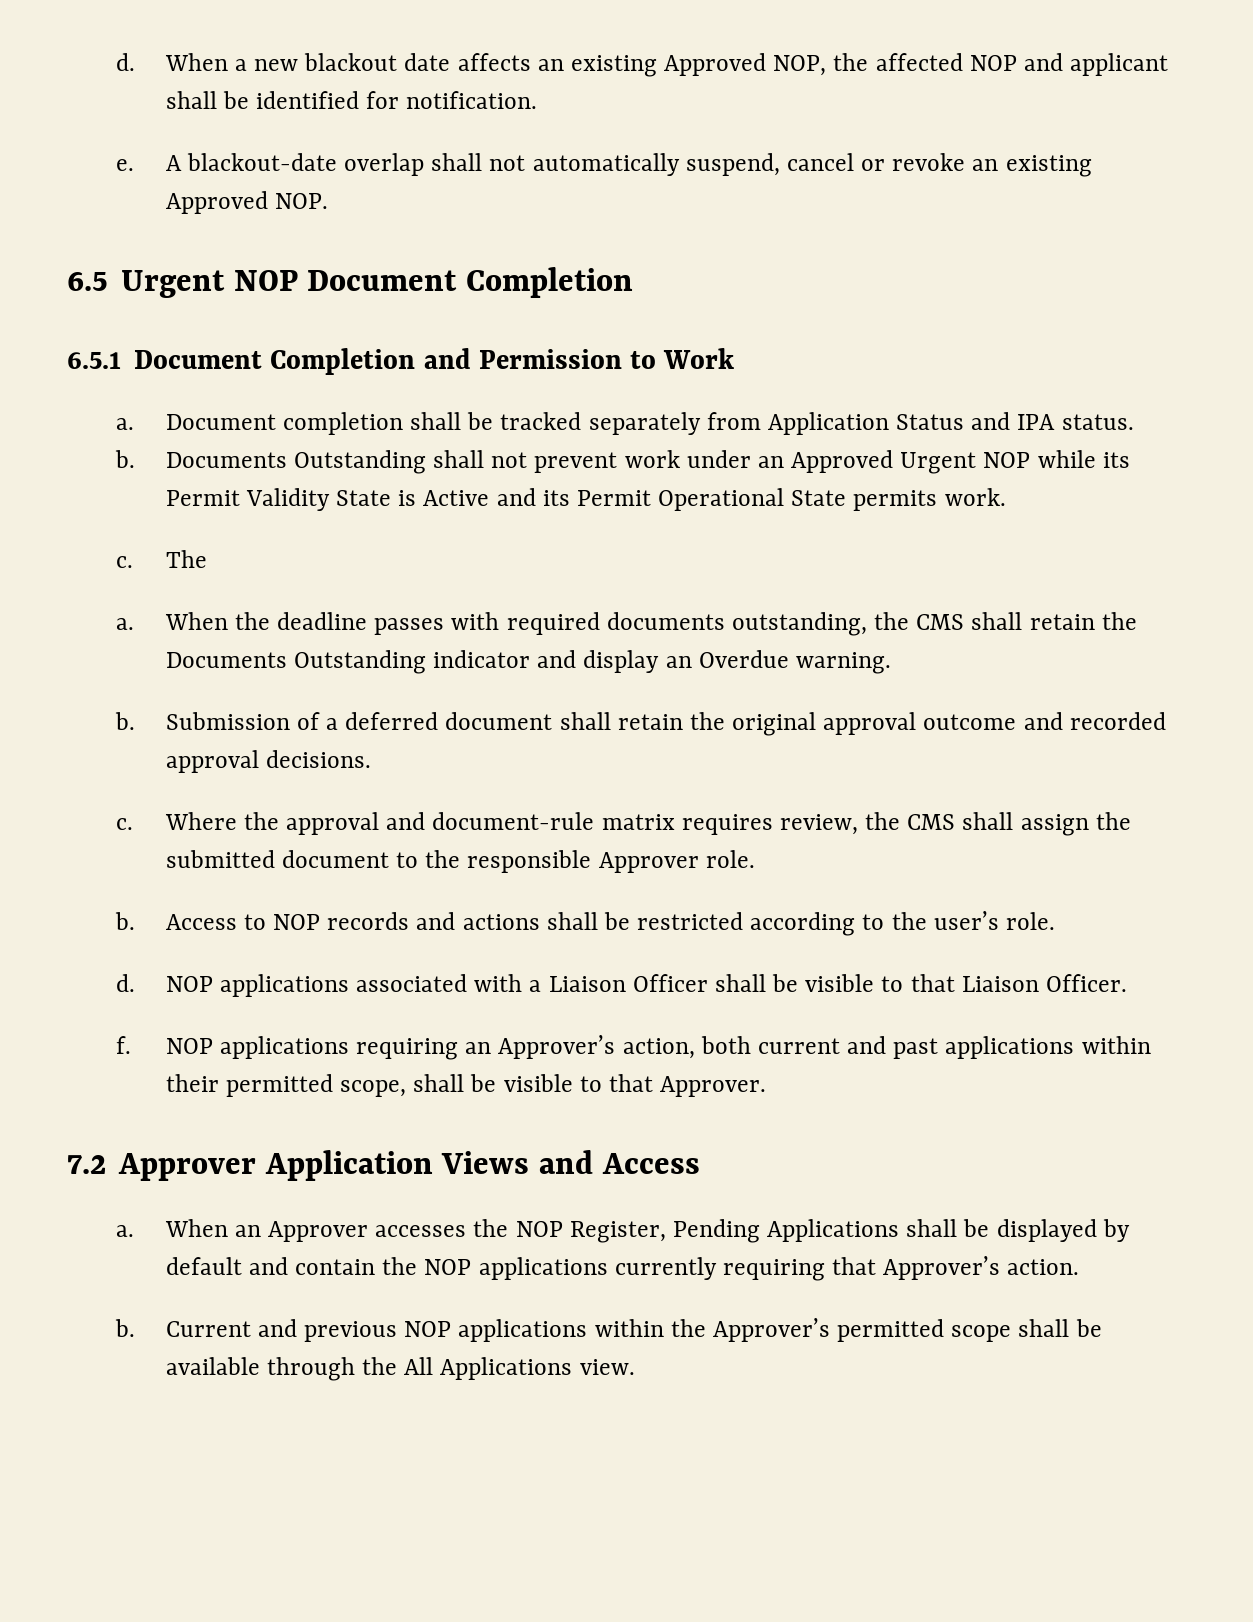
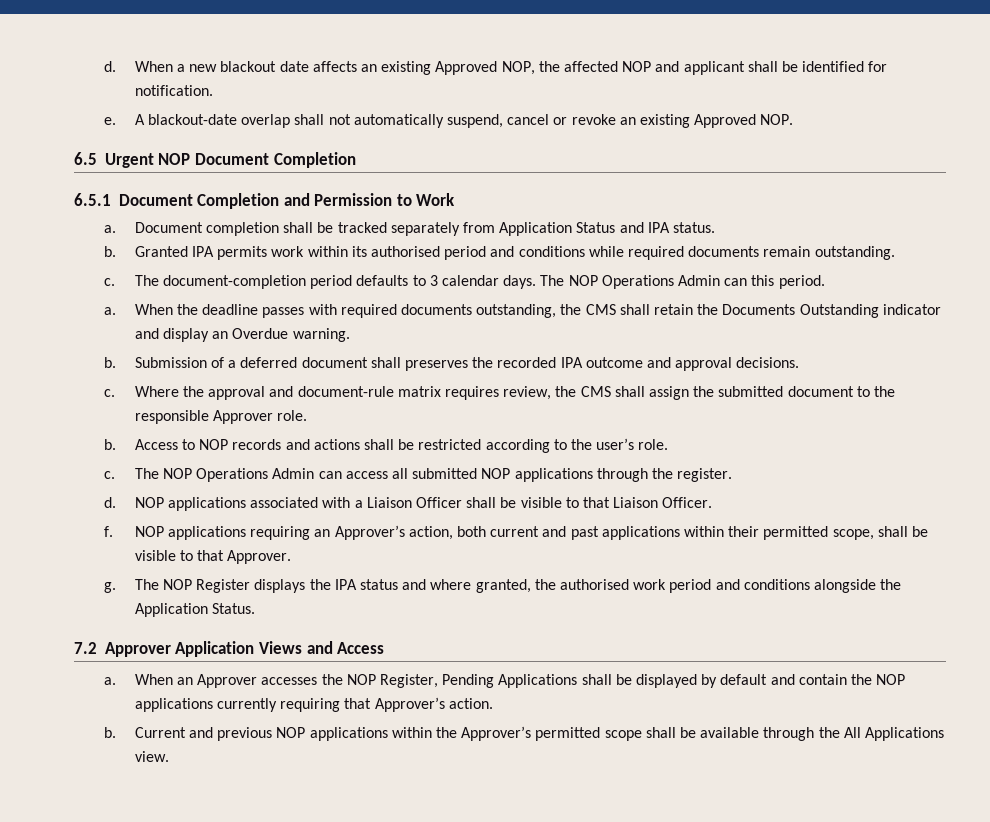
- Documents Outstanding shall not prevent work under an Approved Urgent NOP while its Permit Validity State is Active and its Permit Operational State permits work.
- c. The
+ Granted IPA permits work within its authorised period and conditions while required documents remain outstanding.
+ c. The document-completion period defaults to 3 calendar days. The NOP Operations Admin can this period.
- Submission of a deferred document shall retain the original approval outcome and recorded approval decisions.
+ Submission of a deferred document shall preserves the recorded IPA outcome and approval decisions.
+ c. The NOP Operations Admin can access all submitted NOP applications through the register.
+ g. The NOP Register displays the IPA status and where granted, the authorised work period and conditions alongside the Application Status.

